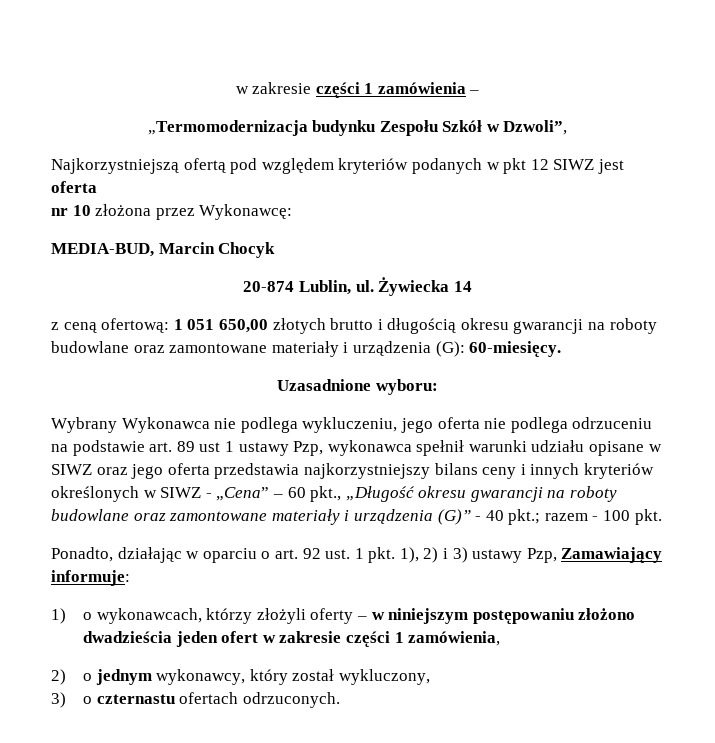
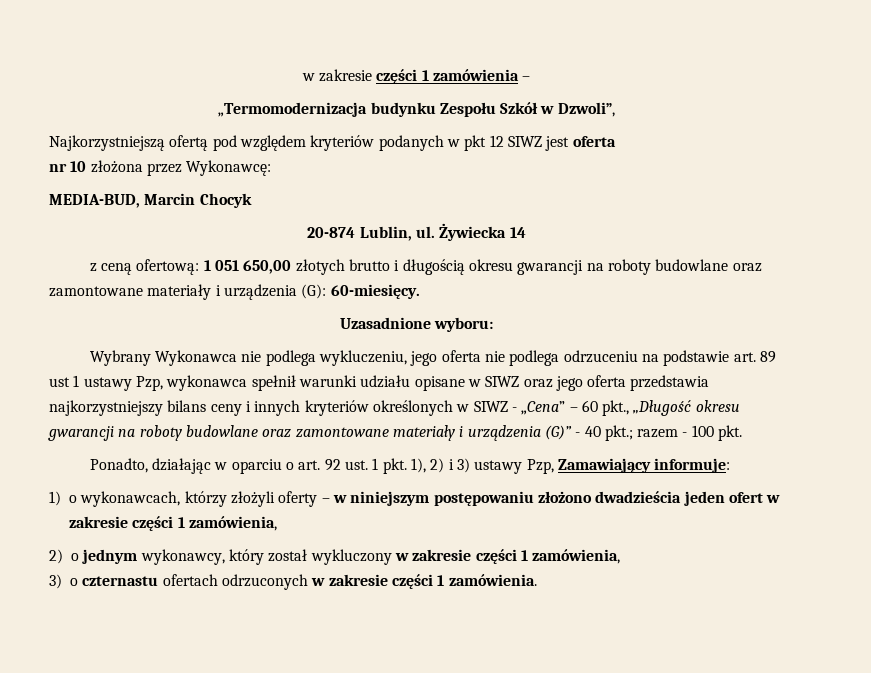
- 2) o jednym wykonawcy, który został wykluczony,
- 3) o czternastu ofertach odrzuconych.
+ 2) o jednym wykonawcy, który został wykluczony w zakresie części 1 zamówienia,
+ 3) o czternastu ofertach odrzuconych w zakresie części 1 zamówienia.

